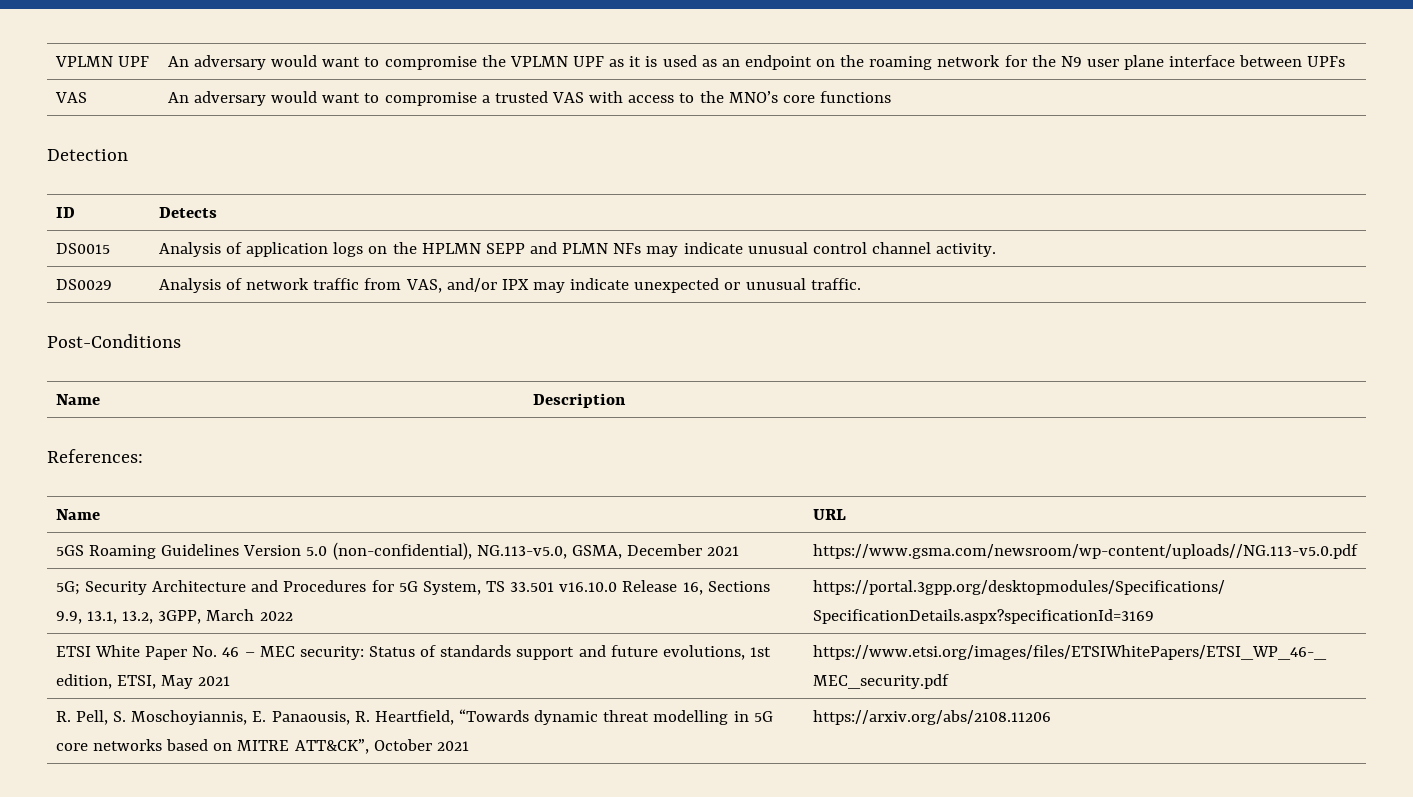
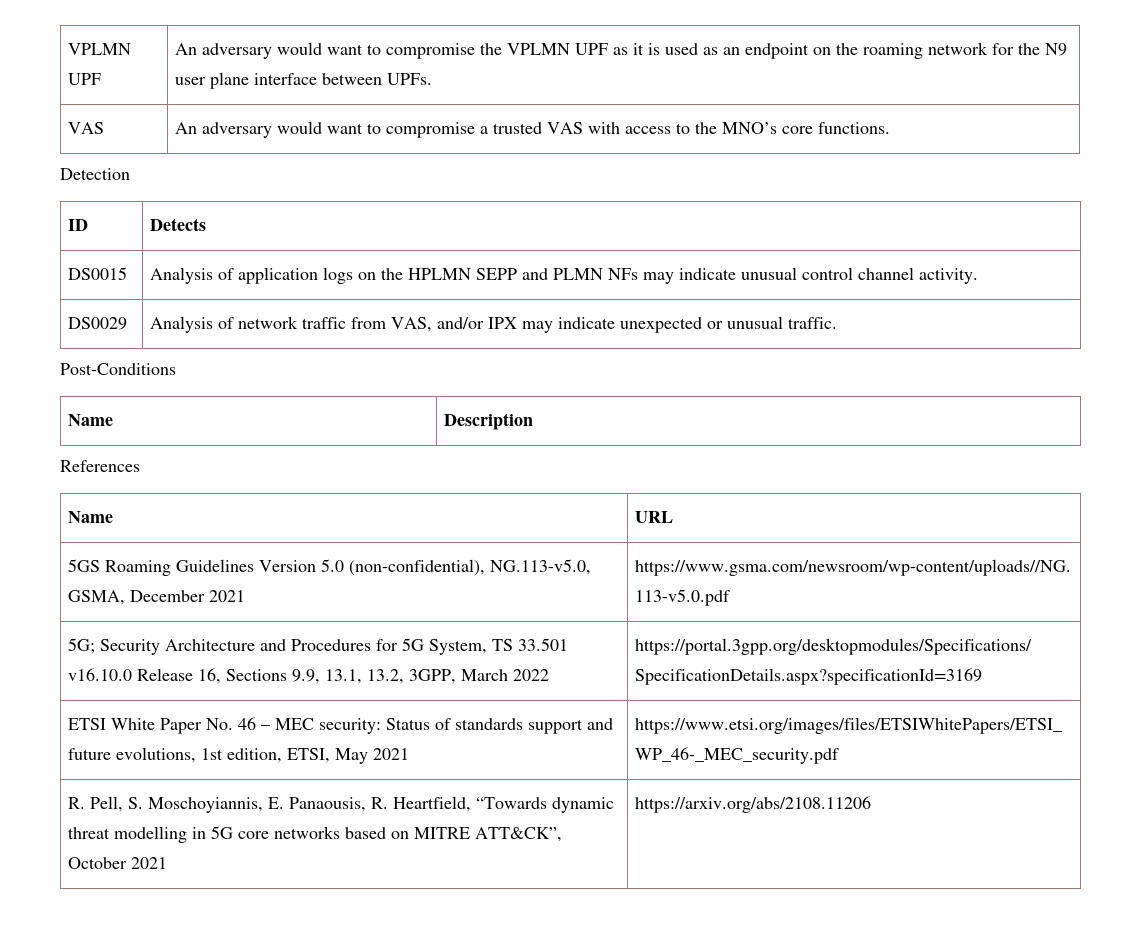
- VPLMN UPF | An adversary would want to compromise the VPLMN UPF as it is used as an endpoint on the roaming network for the N9 user plane interface between UPFs
+ VPLMN UPF | An adversary would want to compromise the VPLMN UPF as it is used as an endpoint on the roaming network for the N9 user plane interface between UPFs.
- VAS | An adversary would want to compromise a trusted VAS with access to the MNO’s core functions
+ VAS | An adversary would want to compromise a trusted VAS with access to the MNO’s core functions.
- References:
+ References

